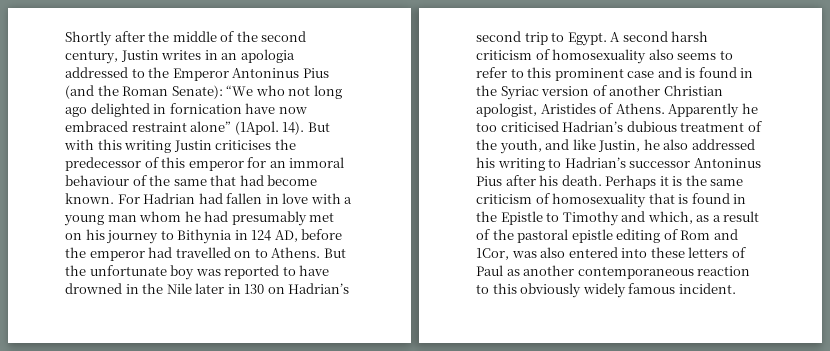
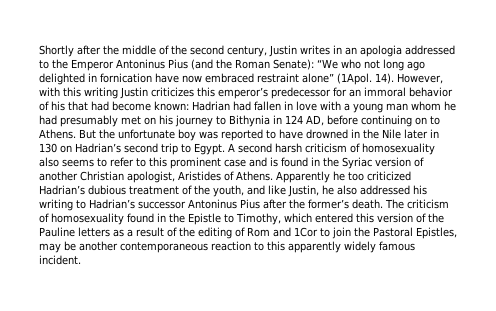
- But with this writing Justin criticises the predecessor of this emperor for an immoral behaviour of the same that had become known. For Hadrian had fallen in love with a young man whom he had presumably met on his journey to Bithynia in 124 AD, before the emperor had travelled on to Athens.
+ However, with this writing Justin criticizes this emperor’s predecessor for an immoral behavior of his that had become known: Hadrian had fallen in love with a young man whom he had presumably met on his journey to Bithynia in 124 AD, before continuing on to Athens.
- Apparently he too criticised Hadrian’s dubious treatment of the youth, and like Justin, he also addressed his writing to Hadrian’s successor Antoninus Pius after his death. Perhaps it is the same criticism of homosexuality that is found in the Epistle to Timothy and which, as a result of the pastoral epistle editing of Rom and 1Cor, was also entered into these letters of Paul as another contemporaneous reaction to this obviously widely famous incident.
+ Apparently he too criticized Hadrian’s dubious treatment of the youth, and like Justin, he also addressed his writing to Hadrian’s successor Antoninus Pius after the former’s death. The criticism of homosexuality found in the Epistle to Timothy, which entered this version of the Pauline letters as a result of the editing of Rom and 1Cor to join the Pastoral Epistles, may be another contemporaneous reaction to this apparently widely famous incident.

